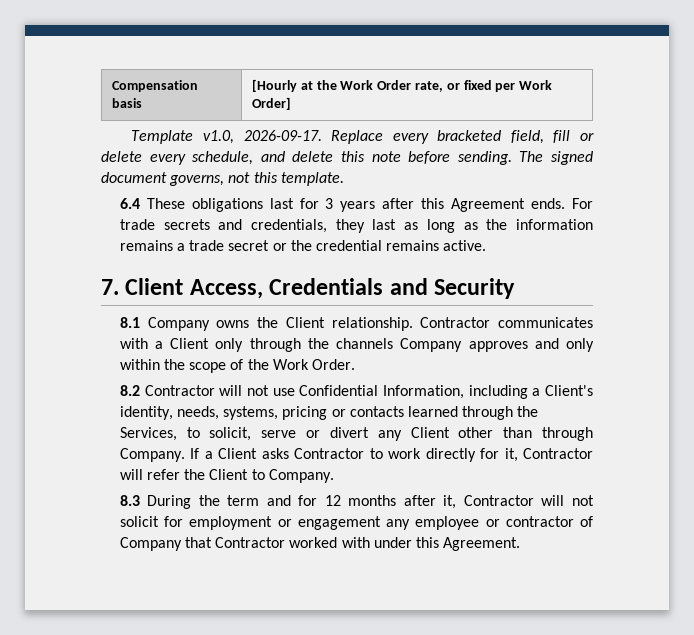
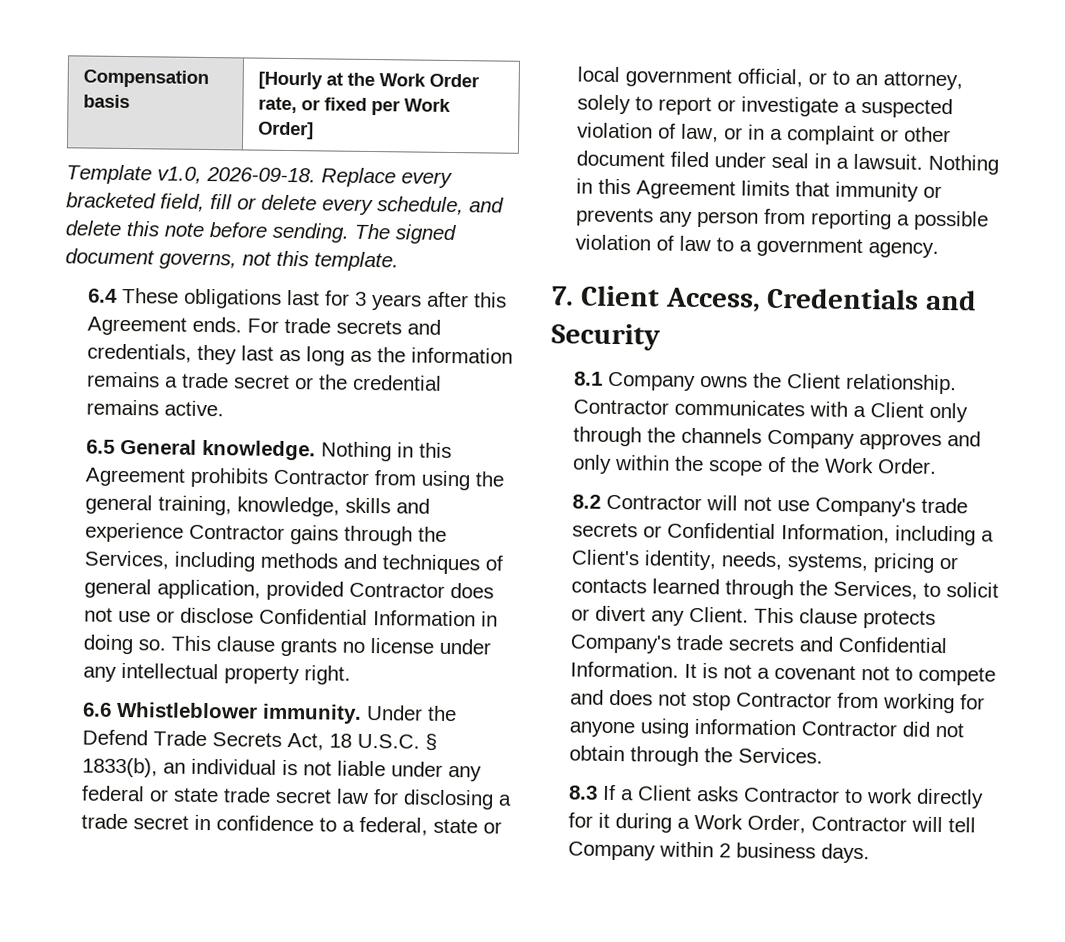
- Template v1.0, 2026-09-17.
+ Template v1.0, 2026-09-18.
+ 6.5 General knowledge. Nothing in this Agreement prohibits Contractor from using the general training, knowledge, skills and experience Contractor gains through the Services, including methods and techniques of general application, provided Contractor does not use or disclose Confidential Information in doing so. This clause grants no license under any intellectual property right.
+ 6.6 Whistleblower immunity. Under the Defend Trade Secrets Act, 18 U.S.C. § 1833(b), an individual is not liable under any federal or state trade secret law for disclosing a trade secret in confidence to a federal, state or local government official, or to an attorney, solely to report or investigate a suspected violation of law, or in a complaint or other document filed under seal in a lawsuit. Nothing in this Agreement limits that immunity or prevents any person from reporting a possible violation of law to a government agency.
- 8.2 Contractor will not use Confidential Information, including a Client's identity, needs, systems, pricing or contacts learned through the Services, to solicit, serve or divert any Client other than through Company. If a Client asks Contractor to work directly for it, Contractor will refer the Client to Company.
- 8.3 During the term and for 12 months after it, Contractor will not solicit for employment or engagement any employee or contractor of Company that Contractor worked with under this Agreement.
+ 8.2 Contractor will not use Company's trade secrets or Confidential Information, including a Client's identity, needs, systems, pricing or contacts learned through the Services, to solicit or divert any Client. This clause protects Company's trade secrets and Confidential Information. It is not a covenant not to compete and does not stop Contractor from working for anyone using information Contractor did not obtain through the Services.
+ 8.3 If a Client asks Contractor to work directly for it during a Work Order, Contractor will tell Company within 2 business days.

